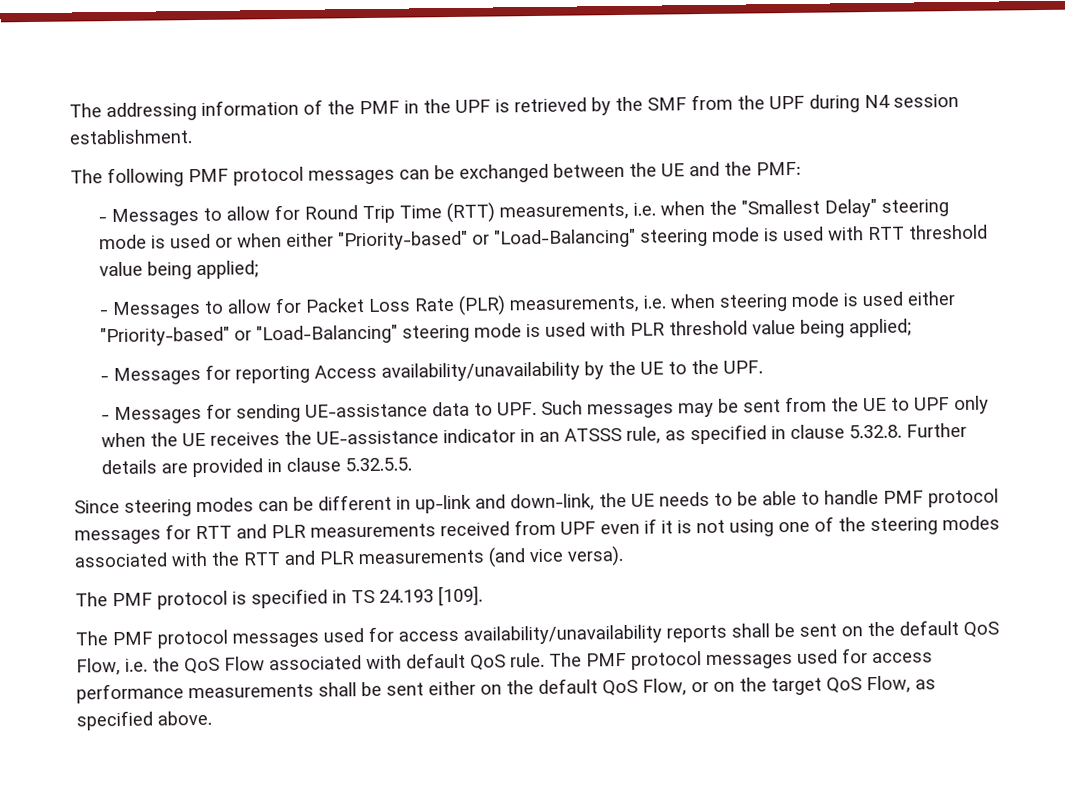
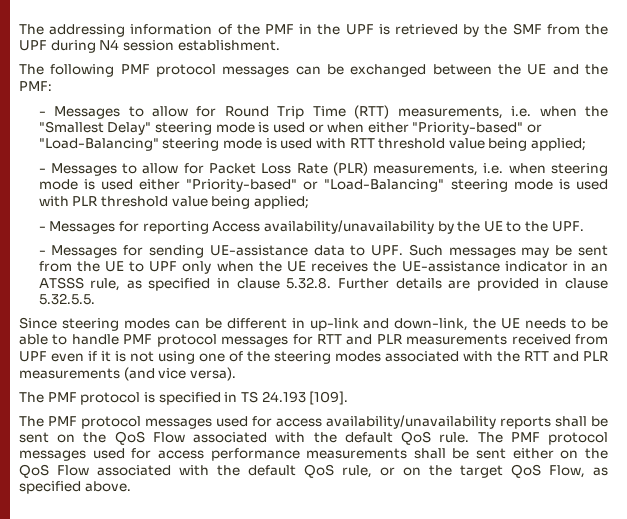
- The PMF protocol messages used for access availability/unavailability reports shall be sent on the default QoS Flow, i.e. the QoS Flow associated with default QoS rule.
+ The PMF protocol messages used for access availability/unavailability reports shall be sent on the QoS Flow associated with the default QoS rule.
- The PMF protocol messages used for access performance measurements shall be sent either on the default QoS Flow, or on the target QoS Flow, as specified above.
+ The PMF protocol messages used for access performance measurements shall be sent either on the QoS Flow associated with the default QoS rule, or on the target QoS Flow, as specified above.

